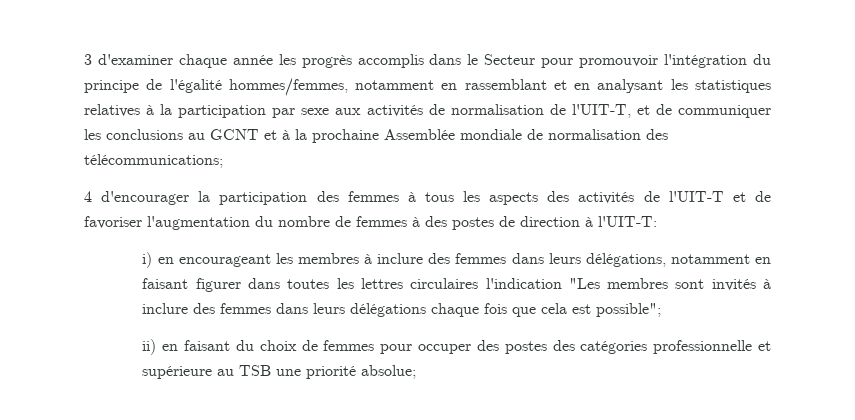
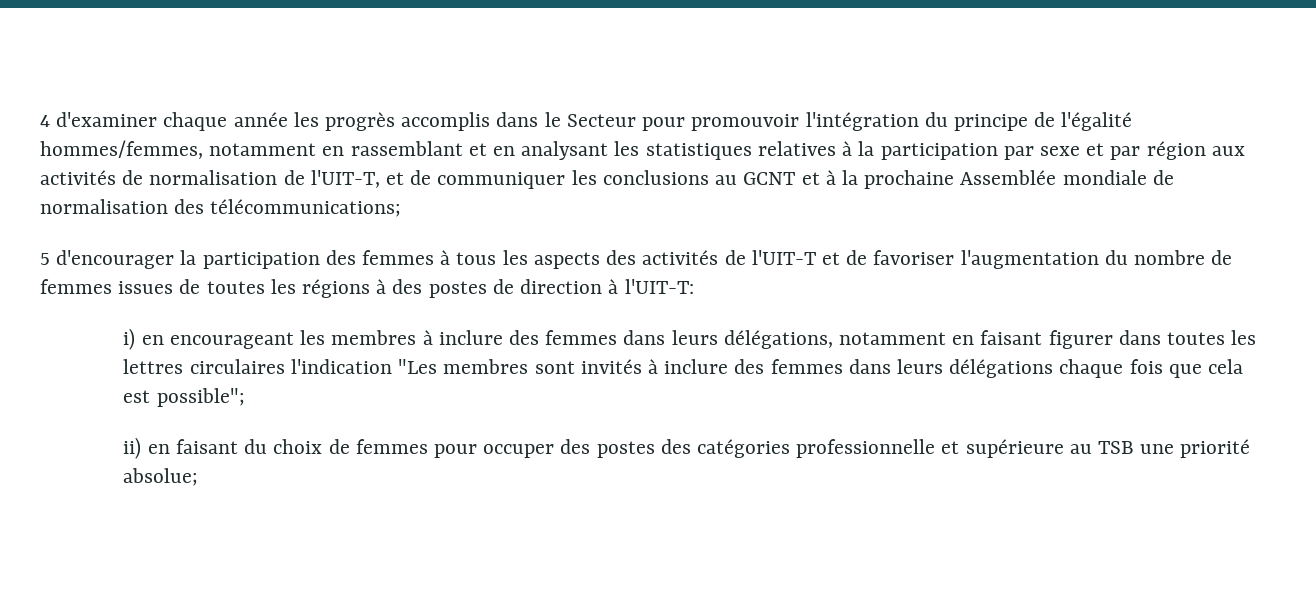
- 3 d'examiner chaque année les progrès accomplis dans le Secteur pour promouvoir l'intégration du principe de l'égalité hommes/femmes, notamment en rassemblant et en analysant les statistiques relatives à la participation par sexe aux activités de normalisation de l'UIT-T, et de communiquer les conclusions au GCNT et à la prochaine Assemblée mondiale de normalisation des télécommunications;
+ 4 d'examiner chaque année les progrès accomplis dans le Secteur pour promouvoir l'intégration du principe de l'égalité hommes/femmes, notamment en rassemblant et en analysant les statistiques relatives à la participation par sexe et par région aux activités de normalisation de l'UIT-T, et de communiquer les conclusions au GCNT et à la prochaine Assemblée mondiale de normalisation des télécommunications;
- 4 d'encourager la participation des femmes à tous les aspects des activités de l'UIT-T et de favoriser l'augmentation du nombre de femmes à des postes de direction à l'UIT-T:
+ 5 d'encourager la participation des femmes à tous les aspects des activités de l'UIT-T et de favoriser l'augmentation du nombre de femmes issues de toutes les régions à des postes de direction à l'UIT-T:

